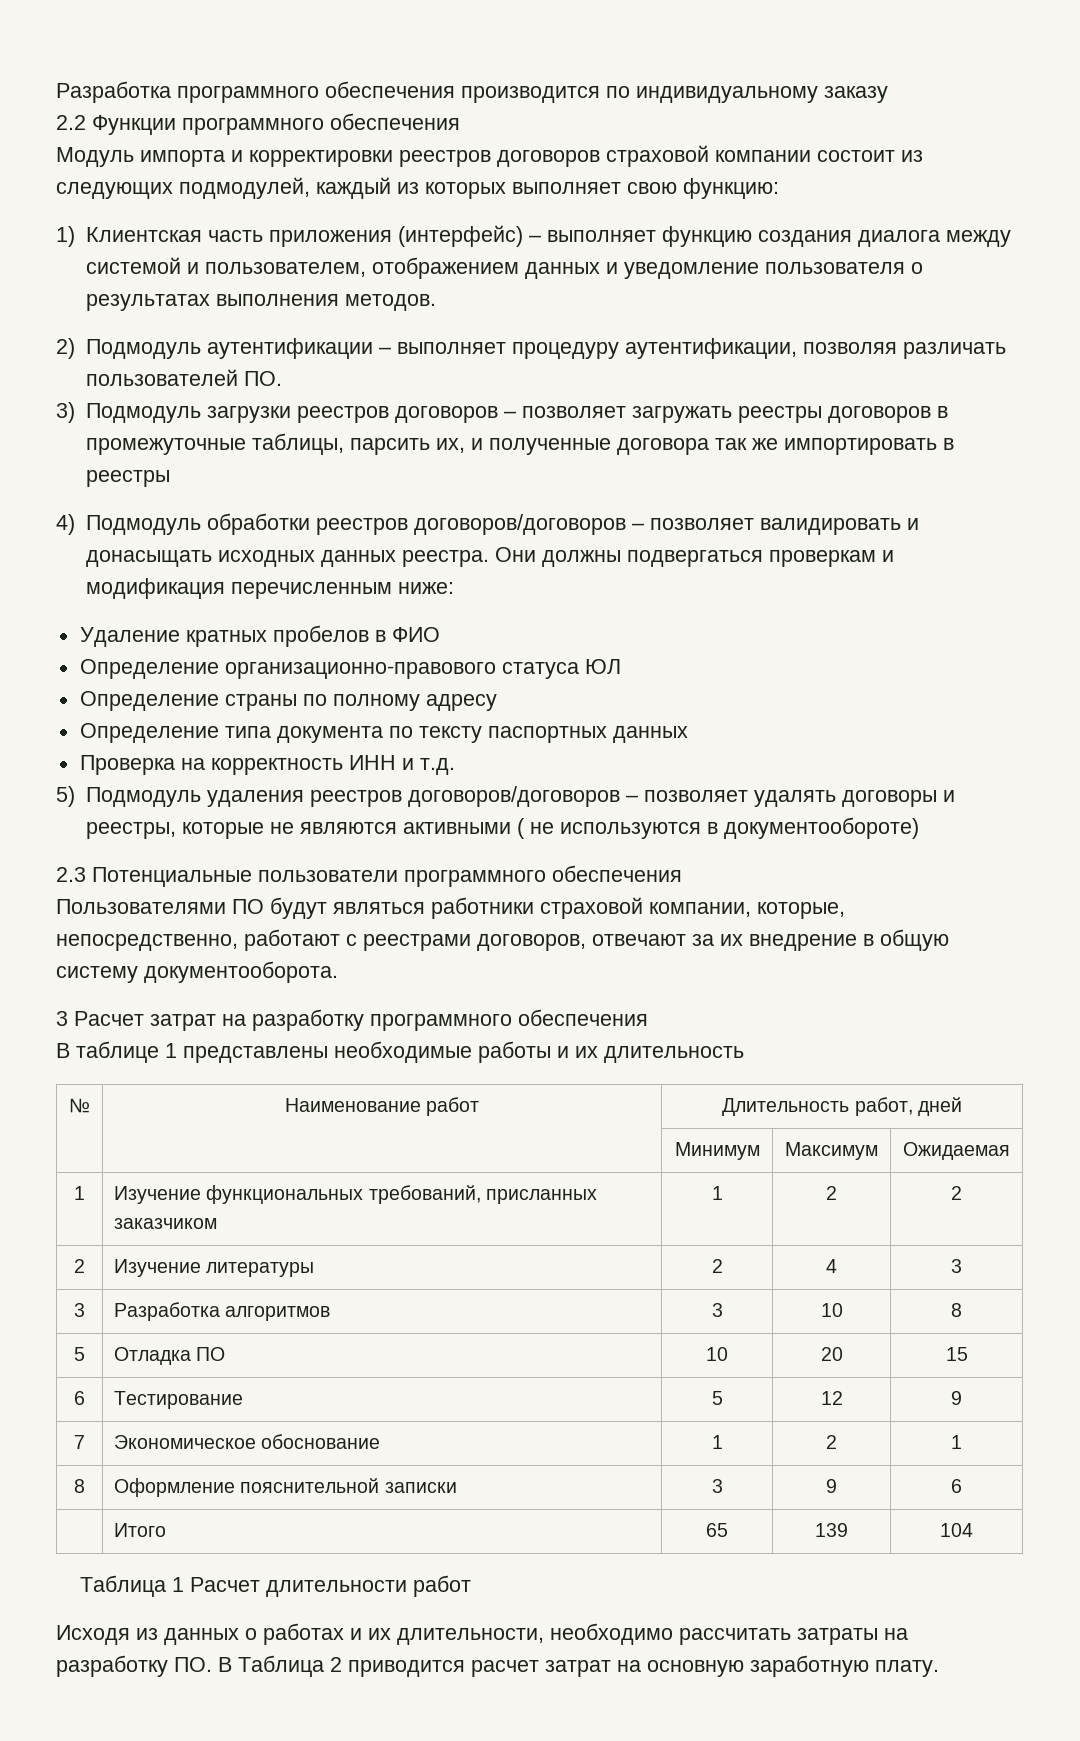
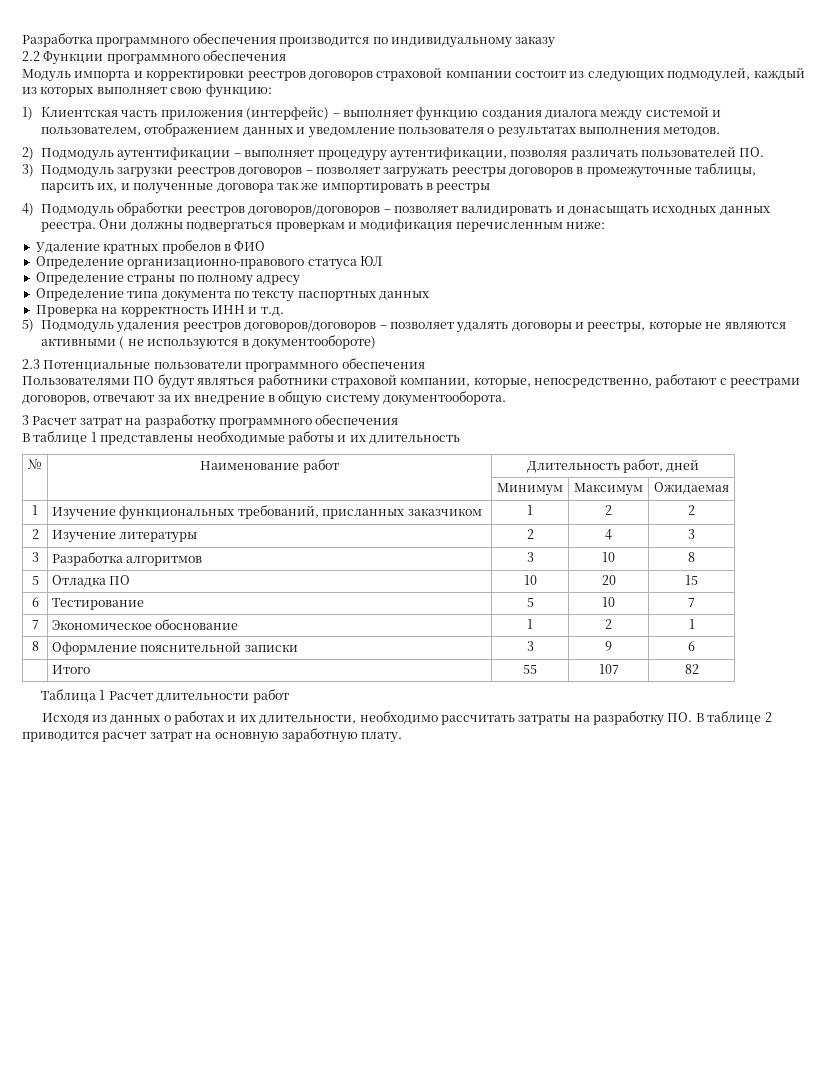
- 6 | Тестирование | 5 | 12 | 9
+ 6 | Тестирование | 5 | 10 | 7
- | Итого | 65 | 139 | 104
+ | Итого | 55 | 107 | 82
- Исходя из данных о работах и их длительности, необходимо рассчитать затраты на разработку ПО. В Таблица 2 приводится расчет затрат на основную заработную плату.
+ Исходя из данных о работах и их длительности, необходимо рассчитать затраты на разработку ПО. В таблице 2 приводится расчет затрат на основную заработную плату.

